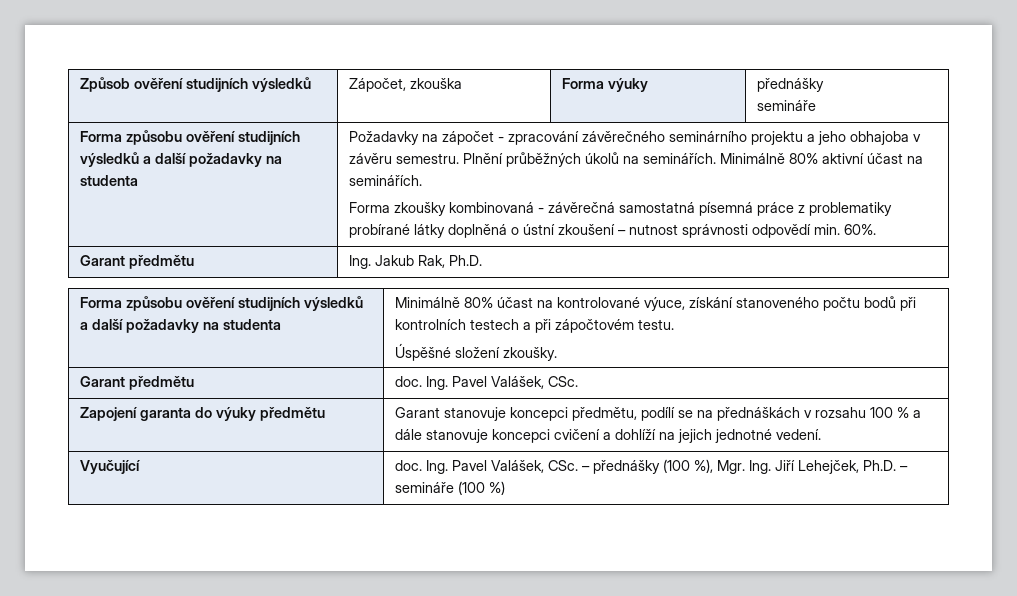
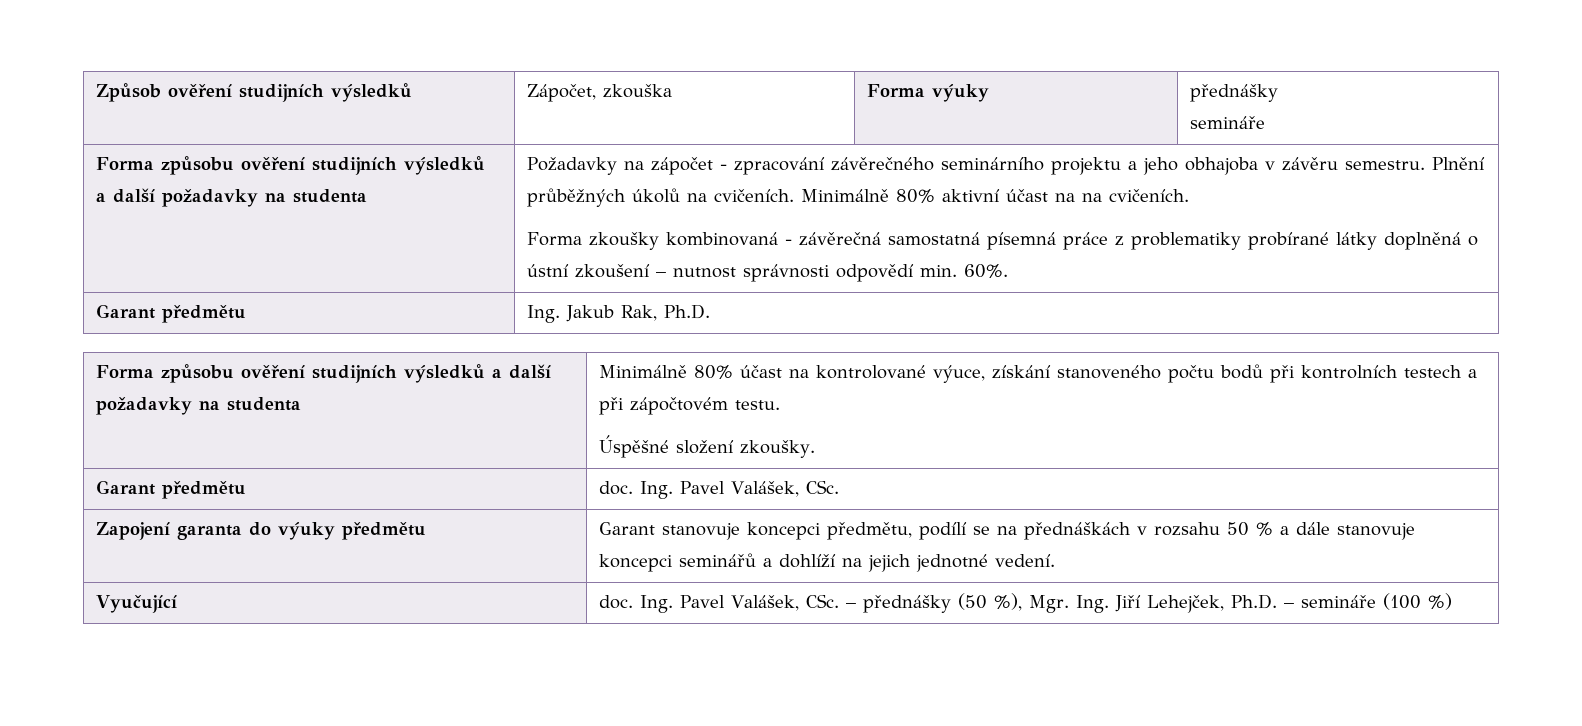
- Plnění průběžných úkolů na seminářích.
+ Plnění průběžných úkolů na cvičeních.
- Minimálně 80% aktivní účast na seminářích.
+ Minimálně 80% aktivní účast na na cvičeních.
- Zapojení garanta do výuky předmětu | Garant stanovuje koncepci předmětu, podílí se na přednáškách v rozsahu 100 % a dále stanovuje koncepci cvičení a dohlíží na jejich jednotné vedení.
+ Zapojení garanta do výuky předmětu | Garant stanovuje koncepci předmětu, podílí se na přednáškách v rozsahu 50 % a dále stanovuje koncepci seminářů a dohlíží na jejich jednotné vedení.
- Vyučující | doc. Ing. Pavel Valášek, CSc. – přednášky (100 %), Mgr. Ing. Jiří Lehejček, Ph.D. – semináře (100 %)
+ Vyučující | doc. Ing. Pavel Valášek, CSc. – přednášky (50 %), Mgr. Ing. Jiří Lehejček, Ph.D. – semináře (100 %)

